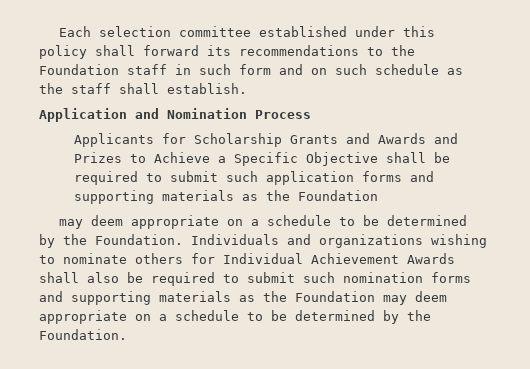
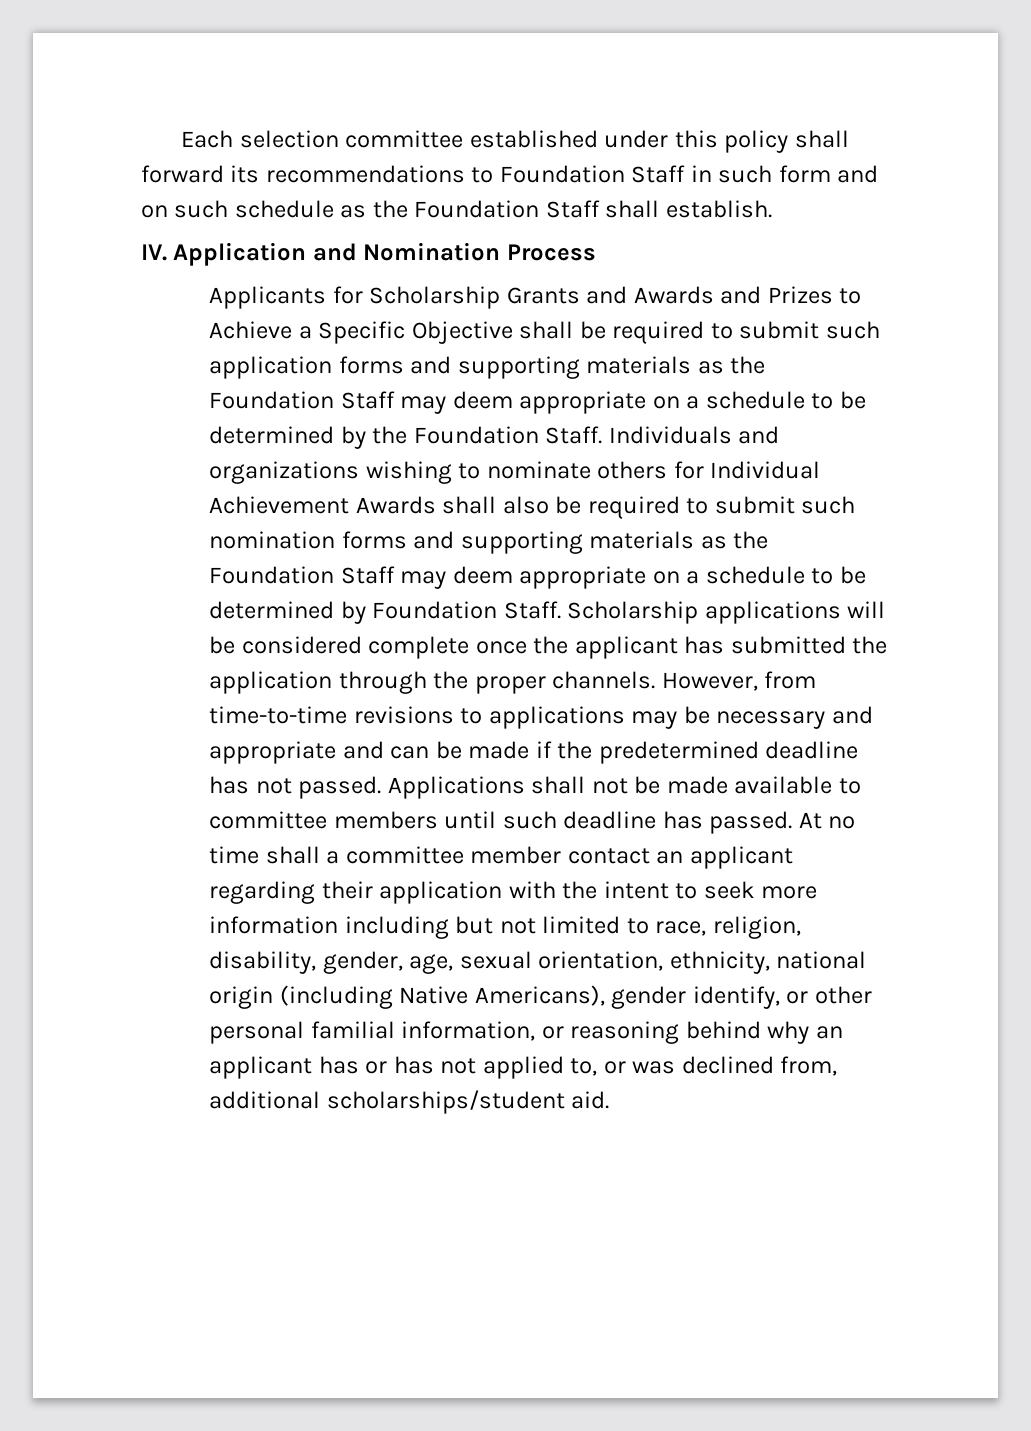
- Each selection committee established under this policy shall forward its recommendations to the Foundation staff in such form and on such schedule as the staff shall establish.
+ Each selection committee established under this policy shall forward its recommendations to Foundation Staff in such form and on such schedule as the Foundation Staff shall establish.
- Application and Nomination Process
+ IV. Application and Nomination Process
- Applicants for Scholarship Grants and Awards and Prizes to Achieve a Specific Objective shall be required to submit such application forms and supporting materials as the Foundation
- may deem appropriate on a schedule to be determined by the Foundation.
+ Applicants for Scholarship Grants and Awards and Prizes to Achieve a Specific Objective shall be required to submit such application forms and supporting materials as the Foundation Staff may deem appropriate on a schedule to be determined by the Foundation Staff.
- Individuals and organizations wishing to nominate others for Individual Achievement Awards shall also be required to submit such nomination forms and supporting materials as the Foundation may deem appropriate on a schedule to be determined by the Foundation.
+ Individuals and organizations wishing to nominate others for Individual Achievement Awards shall also be required to submit such nomination forms and supporting materials as the Foundation Staff may deem appropriate on a schedule to be determined by Foundation Staff. Scholarship applications will be considered complete once the applicant has submitted the application through the proper channels. However, from time-to-time revisions to applications may be necessary and appropriate and can be made if the predetermined deadline has not passed. Applications shall not be made available to committee members until such deadline has passed. At no time shall a committee member contact an applicant regarding their application with the intent to seek more information including but not limited to race, religion, disability, gender, age, sexual orientation, ethnicity, national origin (including Native Americans), gender identify, or other personal familial information, or reasoning behind why an applicant has or has not applied to, or was declined from, additional scholarships/student aid.

